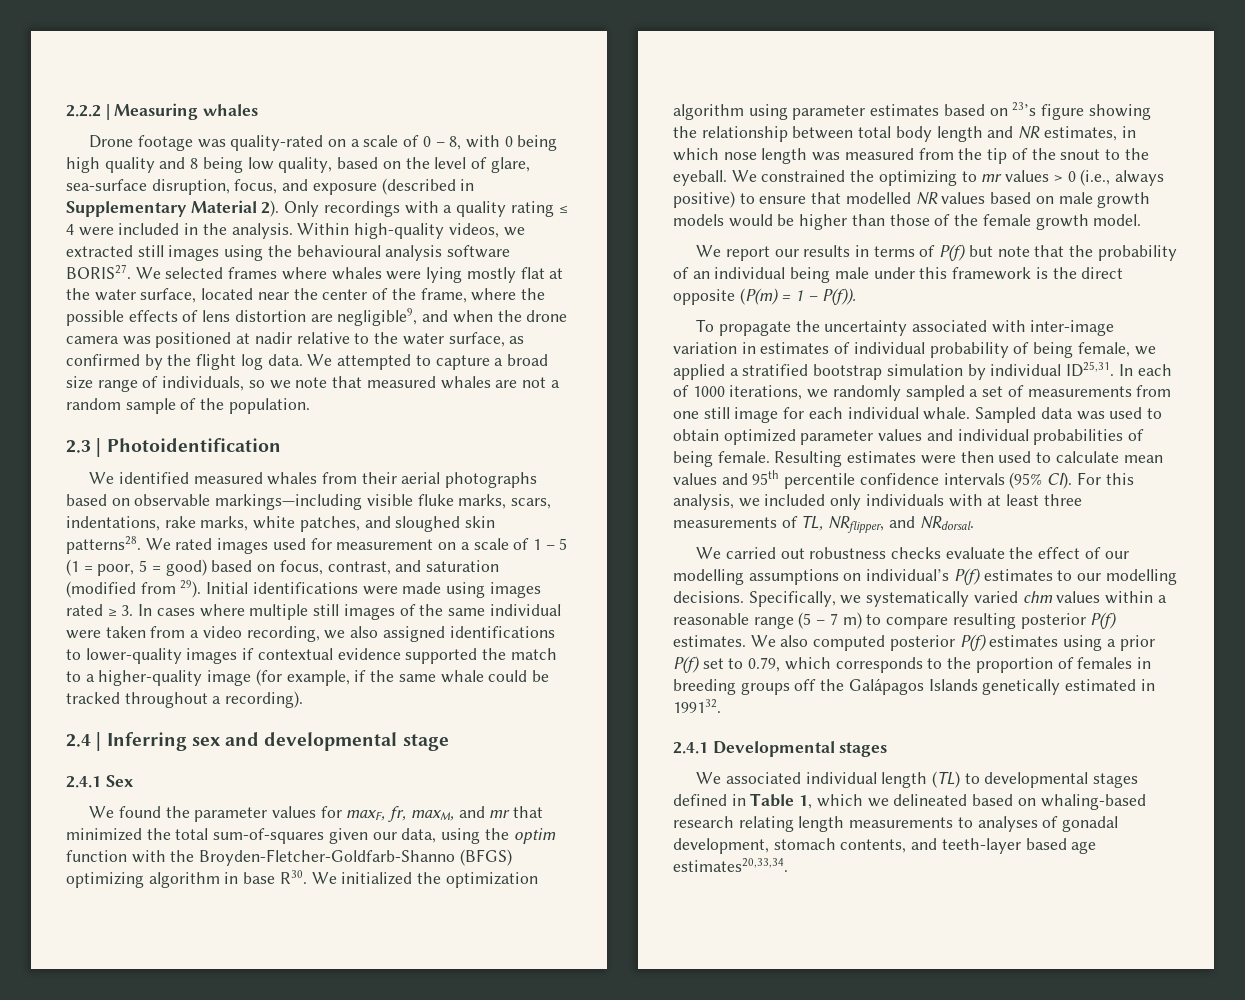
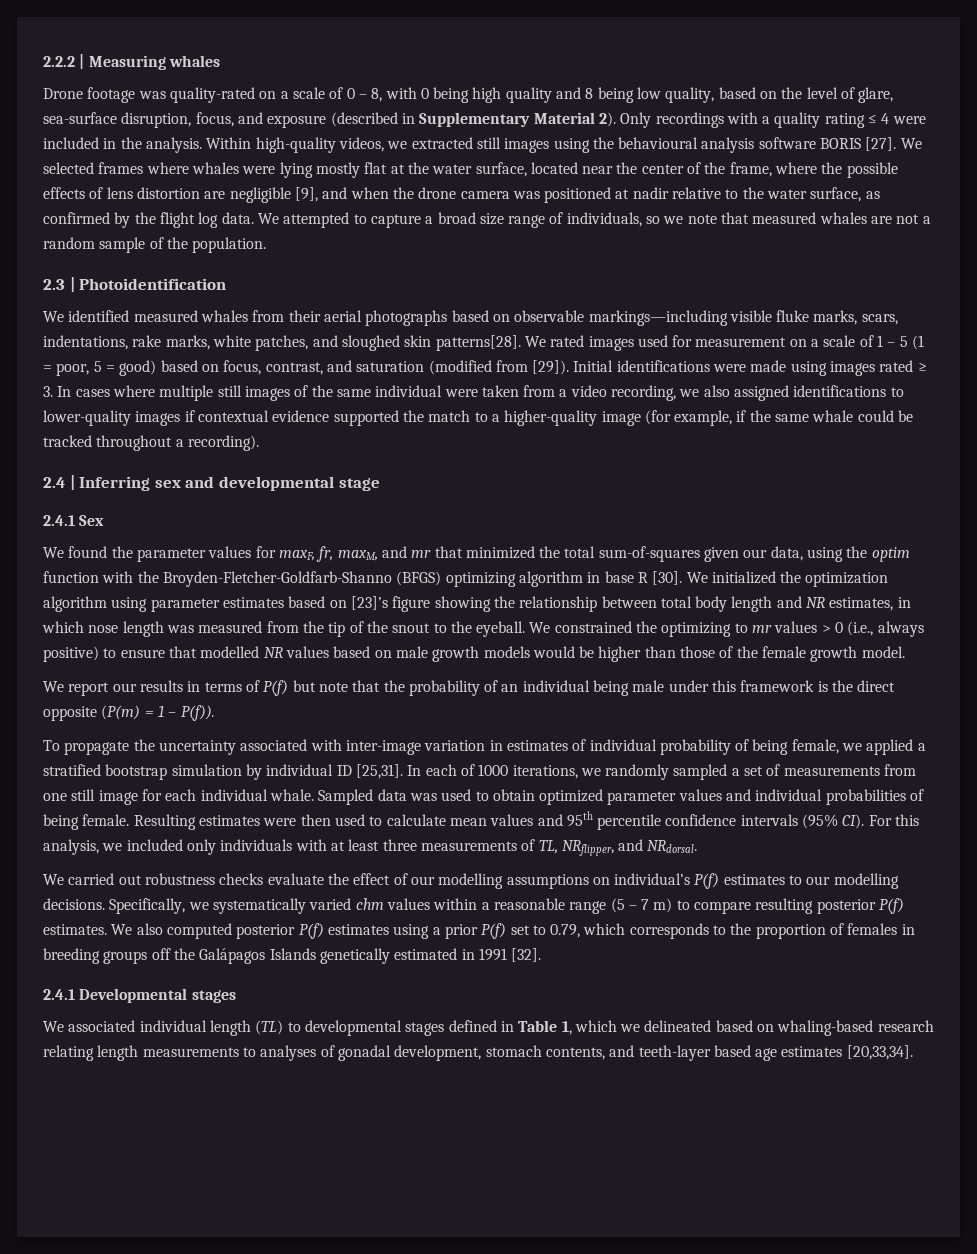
- Within high-quality videos, we extracted still images using the behavioural analysis software BORIS27.
+ Within high-quality videos, we extracted still images using the behavioural analysis software BORIS [27].
- We selected frames where whales were lying mostly flat at the water surface, located near the center of the frame, where the possible effects of lens distortion are negligible9, and when the drone camera was positioned at nadir relative to the water surface, as confirmed by the flight log data.
+ We selected frames where whales were lying mostly flat at the water surface, located near the center of the frame, where the possible effects of lens distortion are negligible [9], and when the drone camera was positioned at nadir relative to the water surface, as confirmed by the flight log data.
- We identified measured whales from their aerial photographs based on observable markings—including visible fluke marks, scars, indentations, rake marks, white patches, and sloughed skin patterns28.
+ We identified measured whales from their aerial photographs based on observable markings—including visible fluke marks, scars, indentations, rake marks, white patches, and sloughed skin patterns[28].
- We rated images used for measurement on a scale of 1 – 5 (1 = poor, 5 = good) based on focus, contrast, and saturation (modified from 29).
+ We rated images used for measurement on a scale of 1 – 5 (1 = poor, 5 = good) based on focus, contrast, and saturation (modified from [29]).
- We found the parameter values for maxF, fr, maxM, and mr that minimized the total sum-of-squares given our data, using the optim function with the Broyden-Fletcher-Goldfarb-Shanno (BFGS) optimizing algorithm in base R30. We initialized the optimization algorithm using parameter estimates based on 23’s figure showing the relationship between total body length and NR estimates, in which nose length was measured from the tip of the snout to the eyeball.
+ We found the parameter values for maxF, fr, maxM, and mr that minimized the total sum-of-squares given our data, using the optim function with the Broyden-Fletcher-Goldfarb-Shanno (BFGS) optimizing algorithm in base R [30]. We initialized the optimization algorithm using parameter estimates based on [23]’s figure showing the relationship between total body length and NR estimates, in which nose length was measured from the tip of the snout to the eyeball.
- To propagate the uncertainty associated with inter-image variation in estimates of individual probability of being female, we applied a stratified bootstrap simulation by individual ID25,31.
+ To propagate the uncertainty associated with inter-image variation in estimates of individual probability of being female, we applied a stratified bootstrap simulation by individual ID [25,31].
- We also computed posterior P(f) estimates using a prior P(f) set to 0.79, which corresponds to the proportion of females in breeding groups off the Galápagos Islands genetically estimated in 199132.
+ We also computed posterior P(f) estimates using a prior P(f) set to 0.79, which corresponds to the proportion of females in breeding groups off the Galápagos Islands genetically estimated in 1991 [32].
- We associated individual length (TL) to developmental stages defined in Table 1, which we delineated based on whaling-based research relating length measurements to analyses of gonadal development, stomach contents, and teeth-layer based age estimates20,33,34.
+ We associated individual length (TL) to developmental stages defined in Table 1, which we delineated based on whaling-based research relating length measurements to analyses of gonadal development, stomach contents, and teeth-layer based age estimates [20,33,34].

